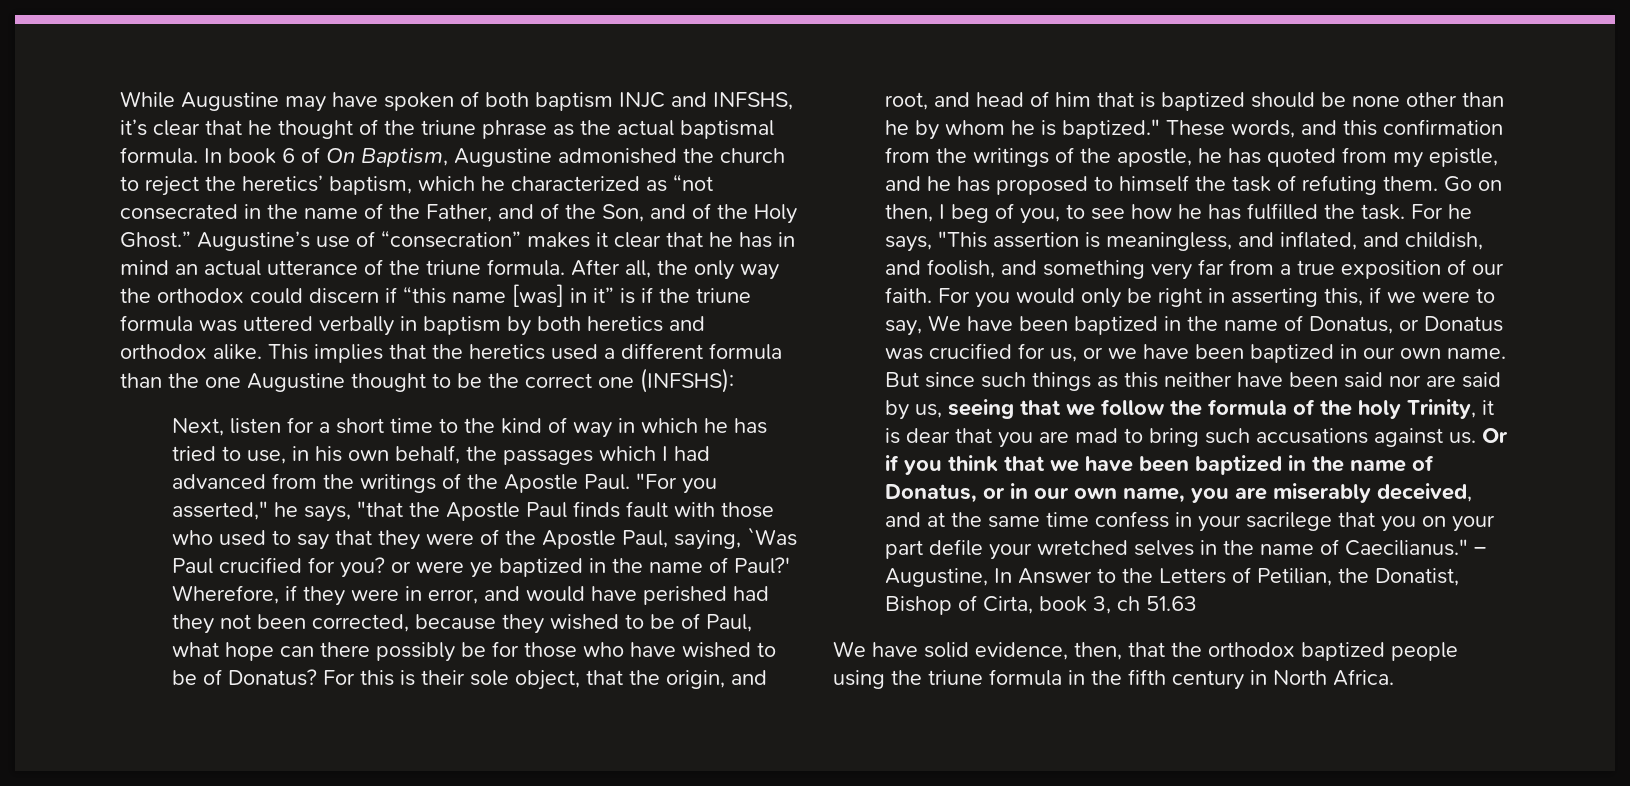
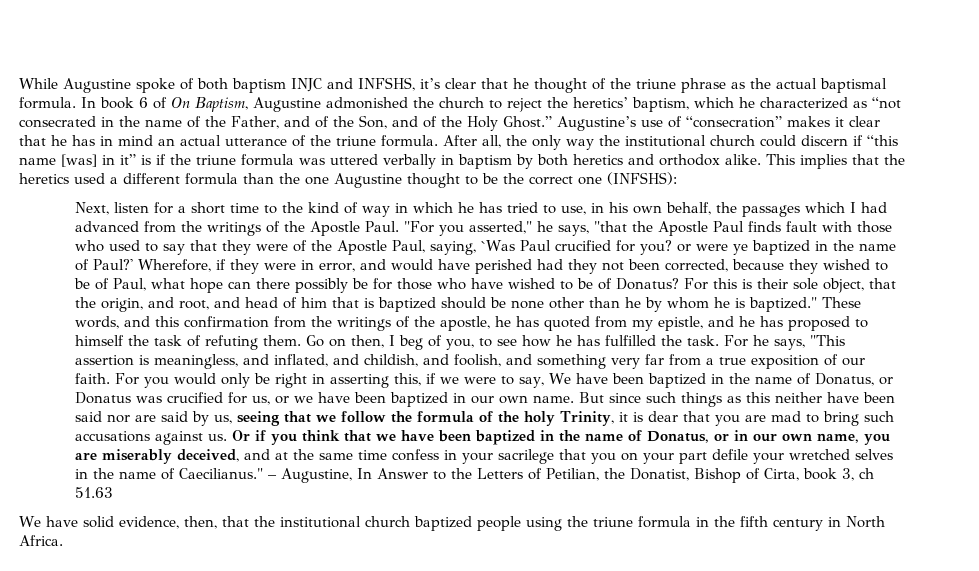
- While Augustine may have spoken of both baptism INJC and INFSHS, it’s clear that he thought of the triune phrase as the actual baptismal formula.
+ While Augustine spoke of both baptism INJC and INFSHS, it’s clear that he thought of the triune phrase as the actual baptismal formula.
- After all, the only way the orthodox could discern if “this name [was] in it” is if the triune formula was uttered verbally in baptism by both heretics and orthodox alike.
+ After all, the only way the institutional church could discern if “this name [was] in it” is if the triune formula was uttered verbally in baptism by both heretics and orthodox alike.
- We have solid evidence, then, that the orthodox baptized people using the triune formula in the fifth century in North Africa.
+ We have solid evidence, then, that the institutional church baptized people using the triune formula in the fifth century in North Africa.

